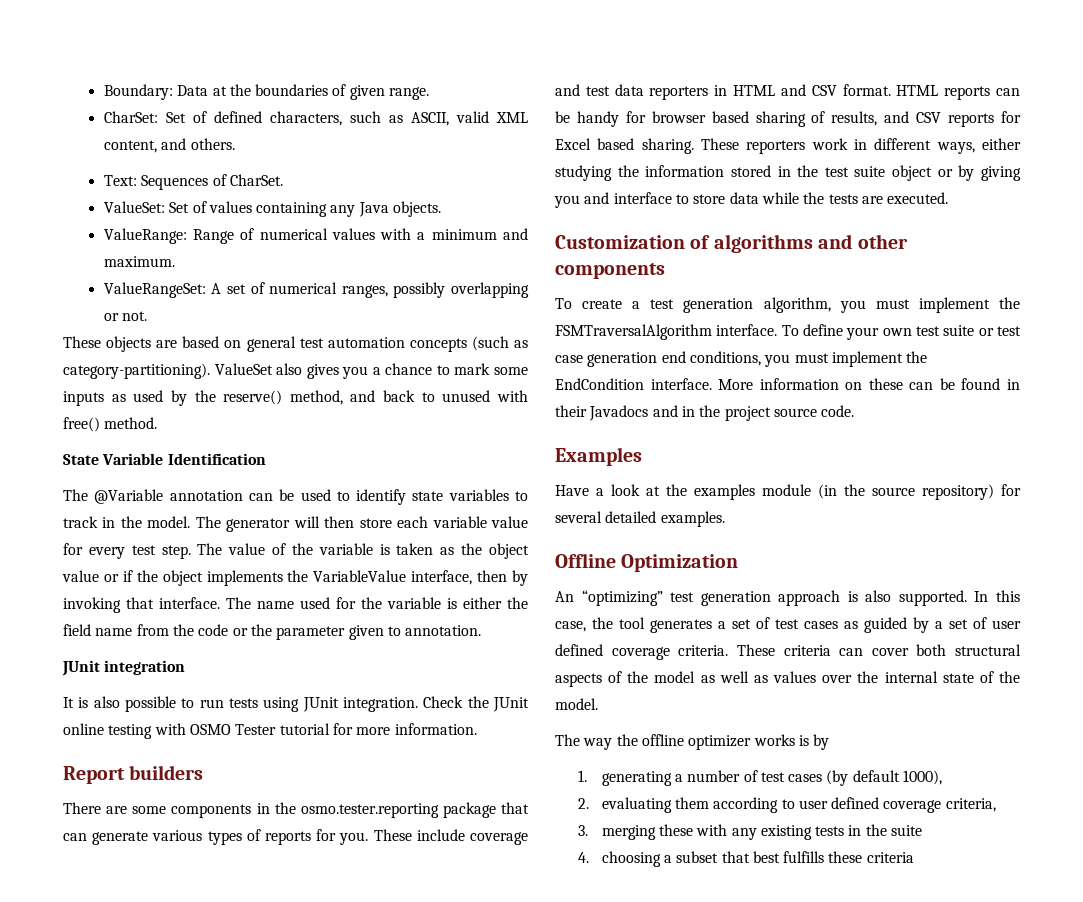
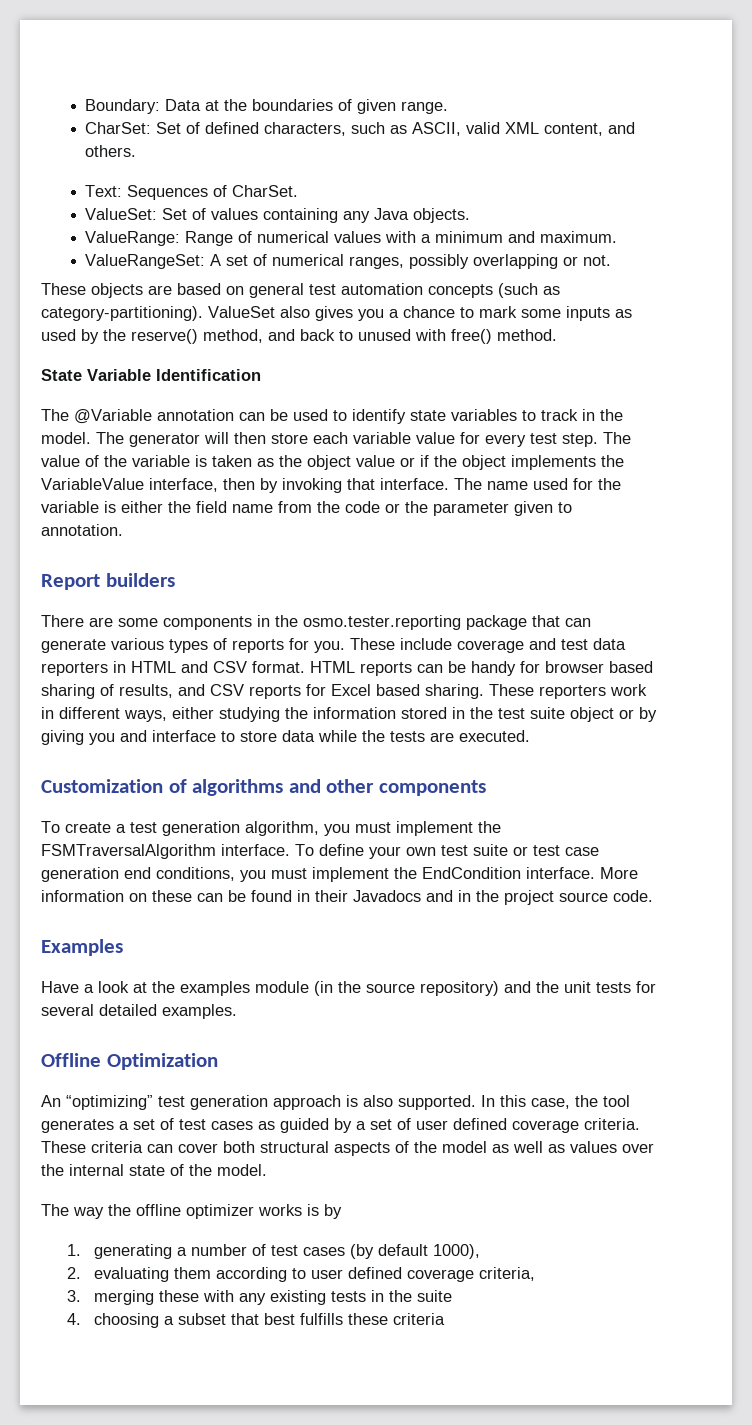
- JUnit integration
- It is also possible to run tests using JUnit integration. Check the JUnit online testing with OSMO Tester tutorial for more information.
- Have a look at the examples module (in the source repository) for several detailed examples.
+ Have a look at the examples module (in the source repository) and the unit tests for several detailed examples.

